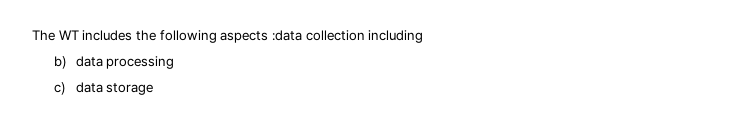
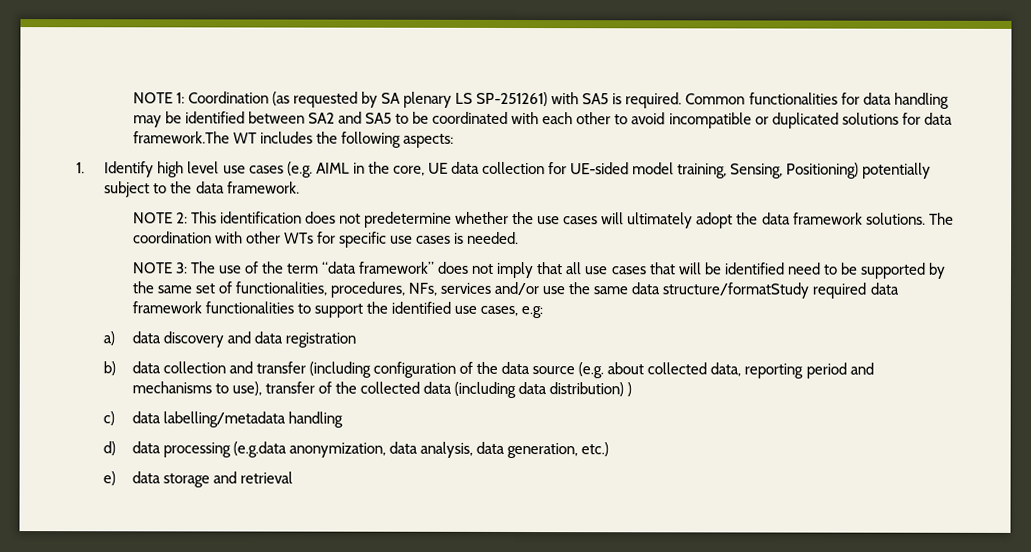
- The WT includes the following aspects :data collection including
- b) data processing
- c) data storage
+ NOTE 1: Coordination (as requested by SA plenary LS SP-251261) with SA5 is required. Common functionalities for data handling may be identified between SA2 and SA5 to be coordinated with each other to avoid incompatible or duplicated solutions for data framework.The WT includes the following aspects:
+ 1. Identify high level use cases (e.g. AIML in the core, UE data collection for UE-sided model training, Sensing, Positioning) potentially subject to the data framework.
+ NOTE 2: This identification does not predetermine whether the use cases will ultimately adopt the data framework solutions. The coordination with other WTs for specific use cases is needed.
+ NOTE 3: The use of the term “data framework” does not imply that all use cases that will be identified need to be supported by the same set of functionalities, procedures, NFs, services and/or use the same data structure/formatStudy required data framework functionalities to support the identified use cases, e.g:
+ a) data discovery and data registration
+ b) data collection and transfer (including configuration of the data source (e.g. about collected data, reporting period and mechanisms to use), transfer of the collected data (including data distribution) )
+ c) data labelling/metadata handling
+ d) data processing (e.g.data anonymization, data analysis, data generation, etc.)
+ e) data storage and retrieval

